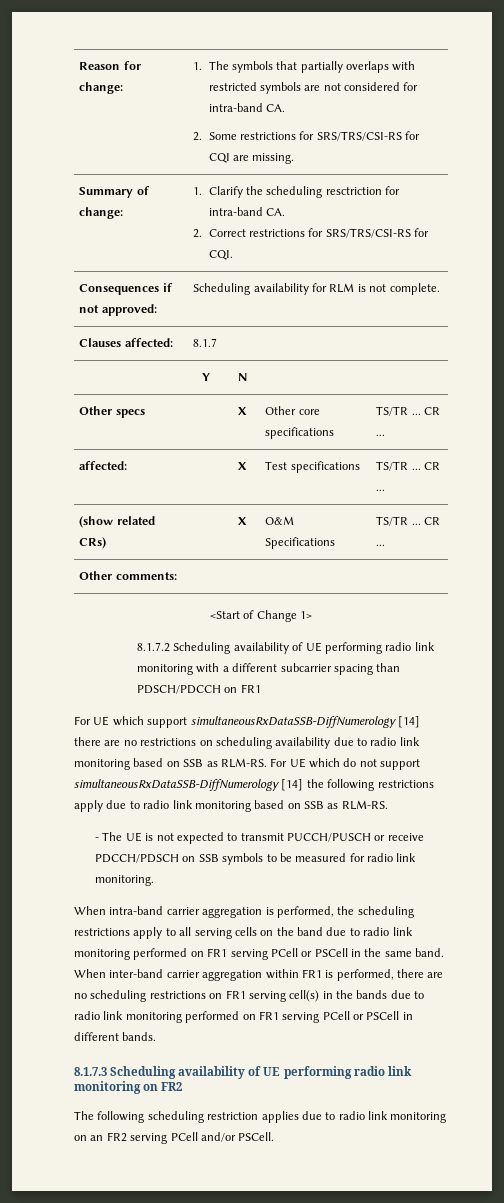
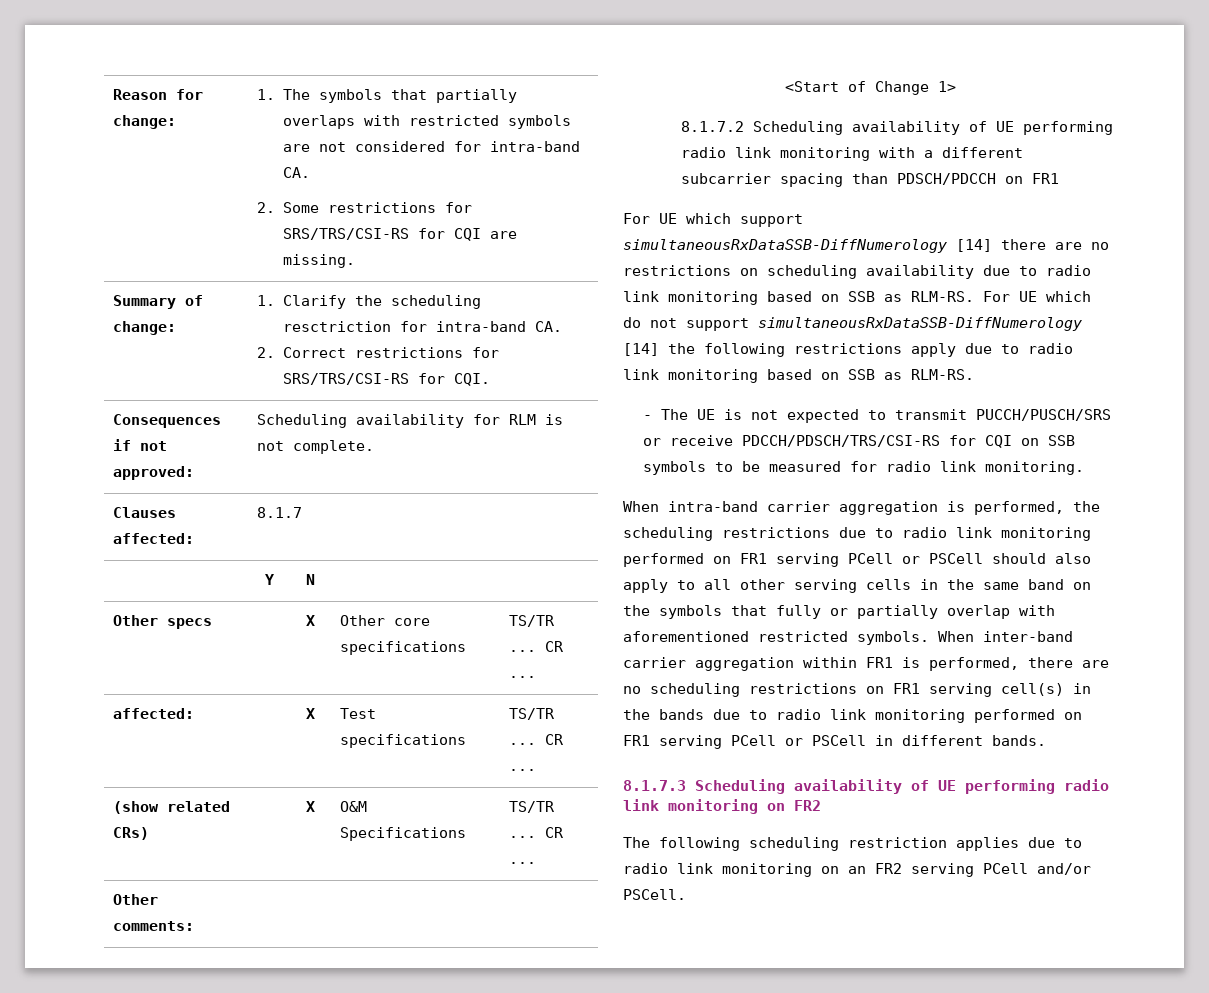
- - The UE is not expected to transmit PUCCH/PUSCH or receive PDCCH/PDSCH on SSB symbols to be measured for radio link monitoring.
+ - The UE is not expected to transmit PUCCH/PUSCH/SRS or receive PDCCH/PDSCH/TRS/CSI-RS for CQI on SSB symbols to be measured for radio link monitoring.
- When intra-band carrier aggregation is performed, the scheduling restrictions apply to all serving cells on the band due to radio link monitoring performed on FR1 serving PCell or PSCell in the same band.
+ When intra-band carrier aggregation is performed, the scheduling restrictions due to radio link monitoring performed on FR1 serving PCell or PSCell should also apply to all other serving cells in the same band on the symbols that fully or partially overlap with aforementioned restricted symbols.

